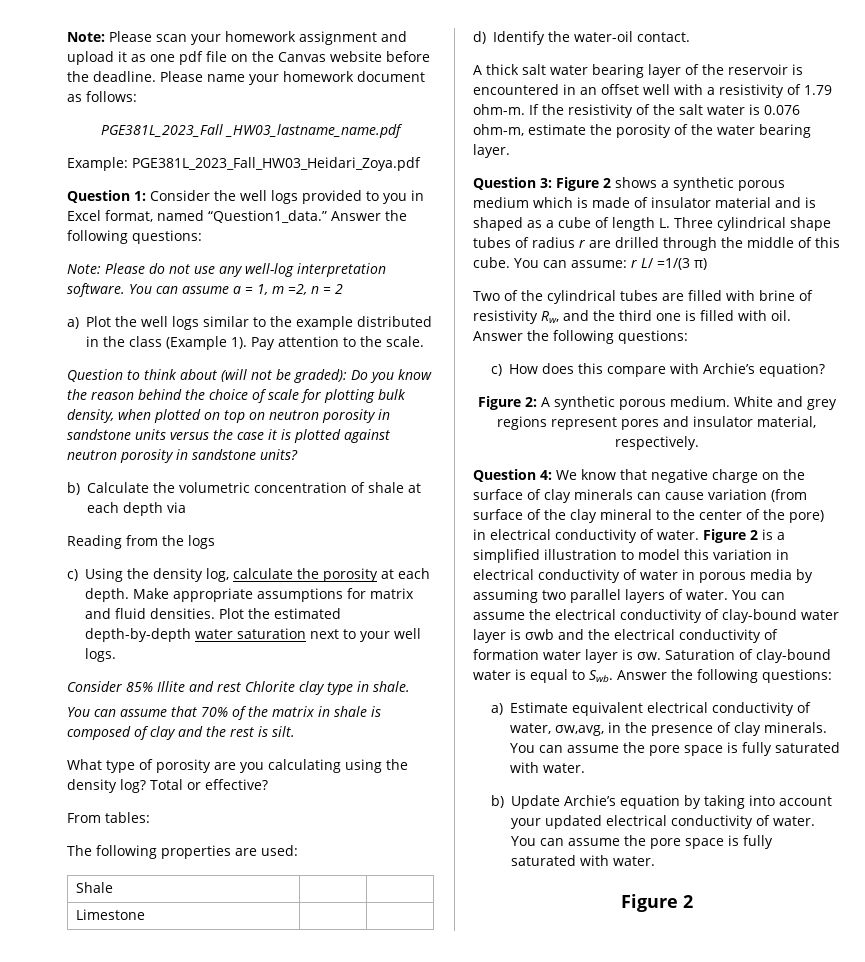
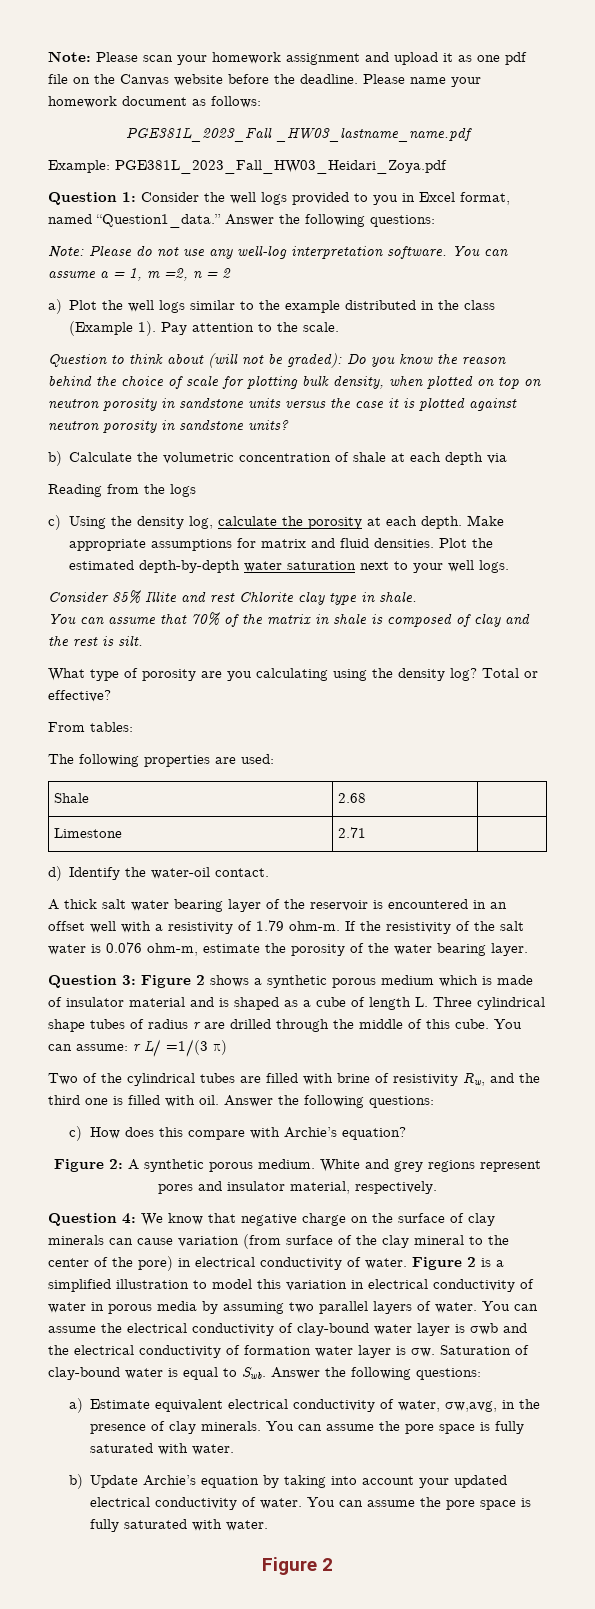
- Shale | |
+ Shale | 2.68 |
- Limestone | |
+ Limestone | 2.71 |

